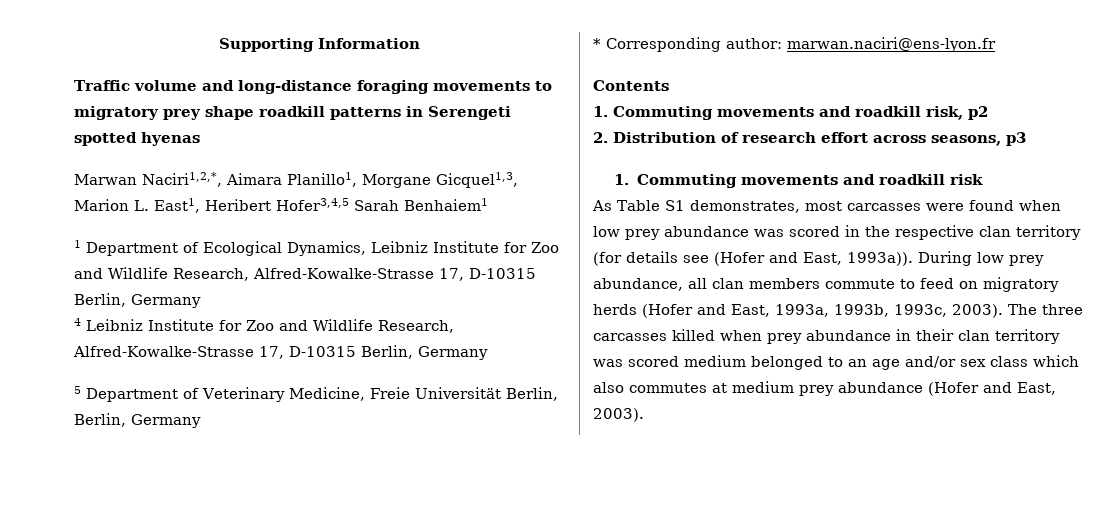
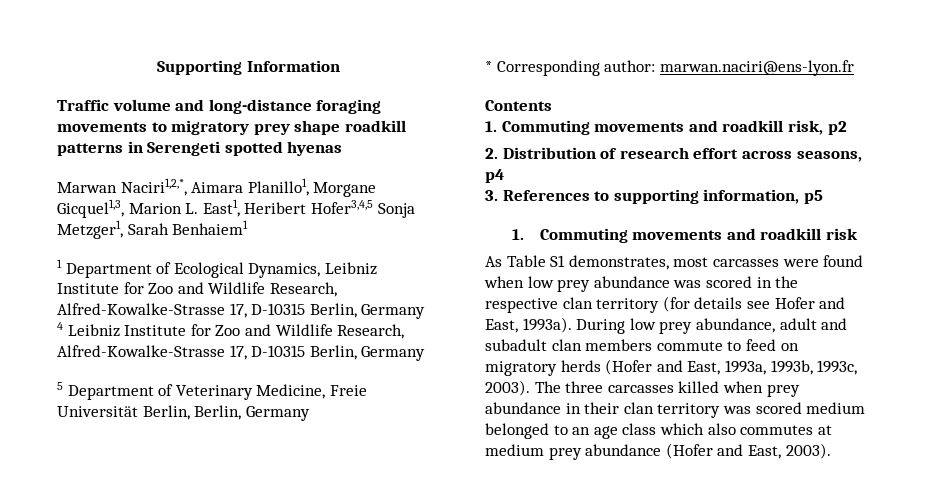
- Marwan Naciri1,2,*, Aimara Planillo1, Morgane Gicquel1,3, Marion L. East1, Heribert Hofer3,4,5 Sarah Benhaiem1
+ Marwan Naciri1,2,*, Aimara Planillo1, Morgane Gicquel1,3, Marion L. East1, Heribert Hofer3,4,5 Sonja Metzger1, Sarah Benhaiem1
- 2. Distribution of research effort across seasons, p3
+ 2. Distribution of research effort across seasons, p4
+ 3. References to supporting information, p5
- As Table S1 demonstrates, most carcasses were found when low prey abundance was scored in the respective clan territory (for details see (Hofer and East, 1993a)).
+ As Table S1 demonstrates, most carcasses were found when low prey abundance was scored in the respective clan territory (for details see Hofer and East, 1993a).
- During low prey abundance, all clan members commute to feed on migratory herds (Hofer and East, 1993a, 1993b, 1993c, 2003).
+ During low prey abundance, adult and subadult clan members commute to feed on migratory herds (Hofer and East, 1993a, 1993b, 1993c, 2003).
- The three carcasses killed when prey abundance in their clan territory was scored medium belonged to an age and/or sex class which also commutes at medium prey abundance (Hofer and East, 2003).
+ The three carcasses killed when prey abundance in their clan territory was scored medium belonged to an age class which also commutes at medium prey abundance (Hofer and East, 2003).

